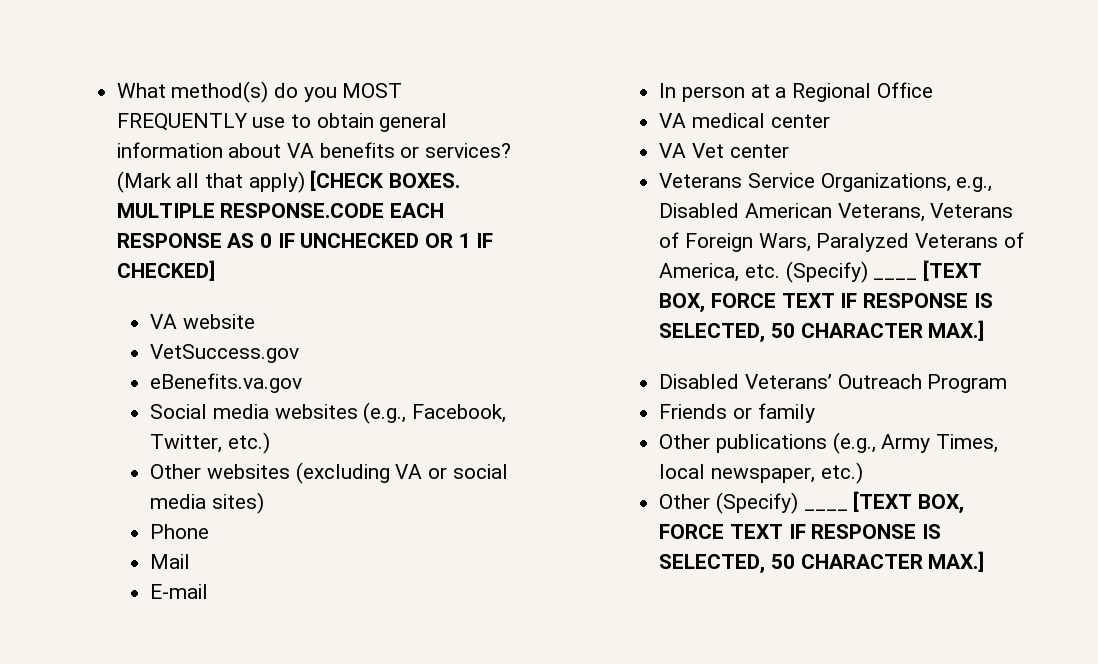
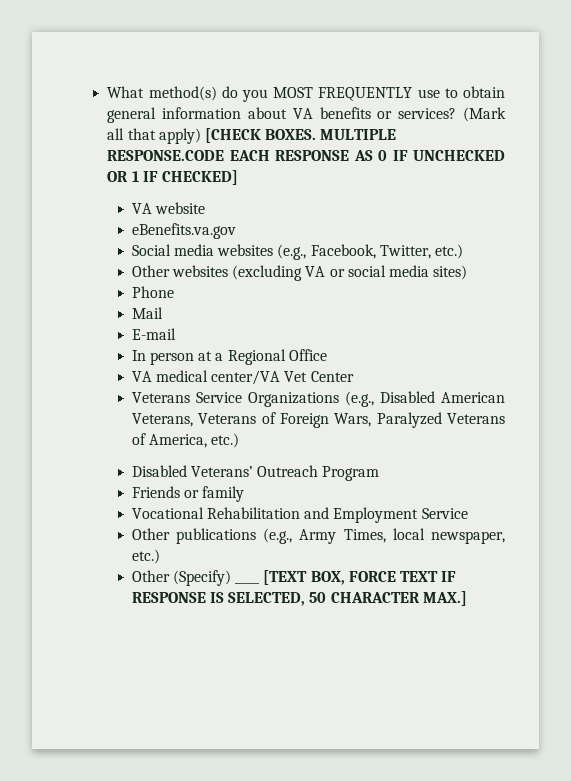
- VetSuccess.gov
- VA medical center
- VA Vet center
+ VA medical center/VA Vet Center
- Veterans Service Organizations, e.g., Disabled American Veterans, Veterans of Foreign Wars, Paralyzed Veterans of America, etc. (Specify) ____ [TEXT BOX, FORCE TEXT IF RESPONSE IS SELECTED, 50 CHARACTER MAX.]
+ Veterans Service Organizations (e.g., Disabled American Veterans, Veterans of Foreign Wars, Paralyzed Veterans of America, etc.)
+ Vocational Rehabilitation and Employment Service

